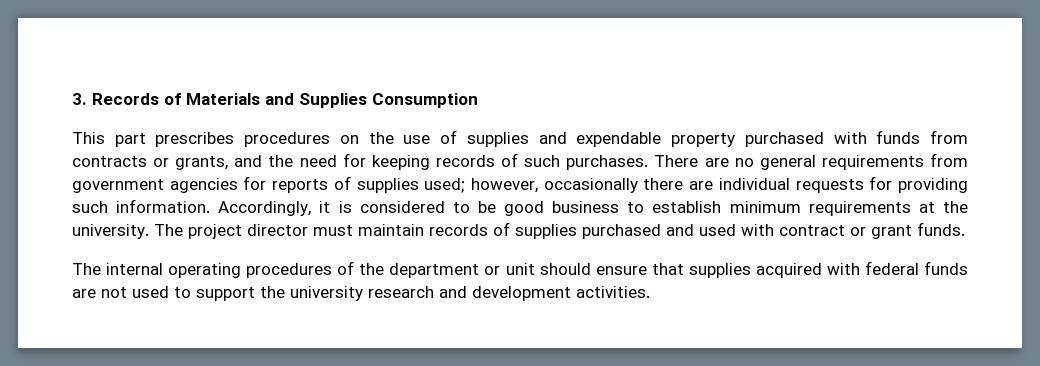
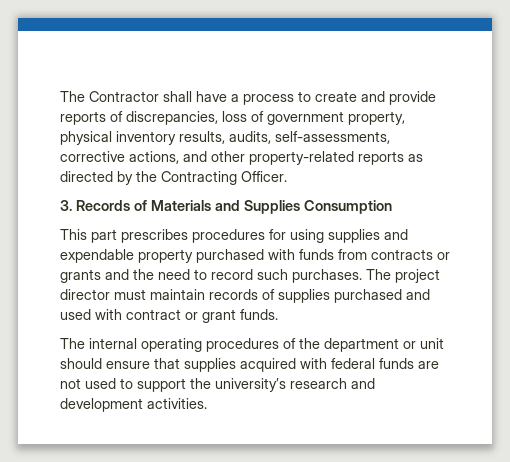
+ The Contractor shall have a process to create and provide reports of discrepancies, loss of government property, physical inventory results, audits, self-assessments, corrective actions, and other property-related reports as directed by the Contracting Officer.
- This part prescribes procedures on the use of supplies and expendable property purchased with funds from contracts or grants, and the need for keeping records of such purchases. There are no general requirements from government agencies for reports of supplies used; however, occasionally there are individual requests for providing such information. Accordingly, it is considered to be good business to establish minimum requirements at the university.
+ This part prescribes procedures for using supplies and expendable property purchased with funds from contracts or grants and the need to record such purchases.
- The internal operating procedures of the department or unit should ensure that supplies acquired with federal funds are not used to support the university research and development activities.
+ The internal operating procedures of the department or unit should ensure that supplies acquired with federal funds are not used to support the university’s research and development activities.

